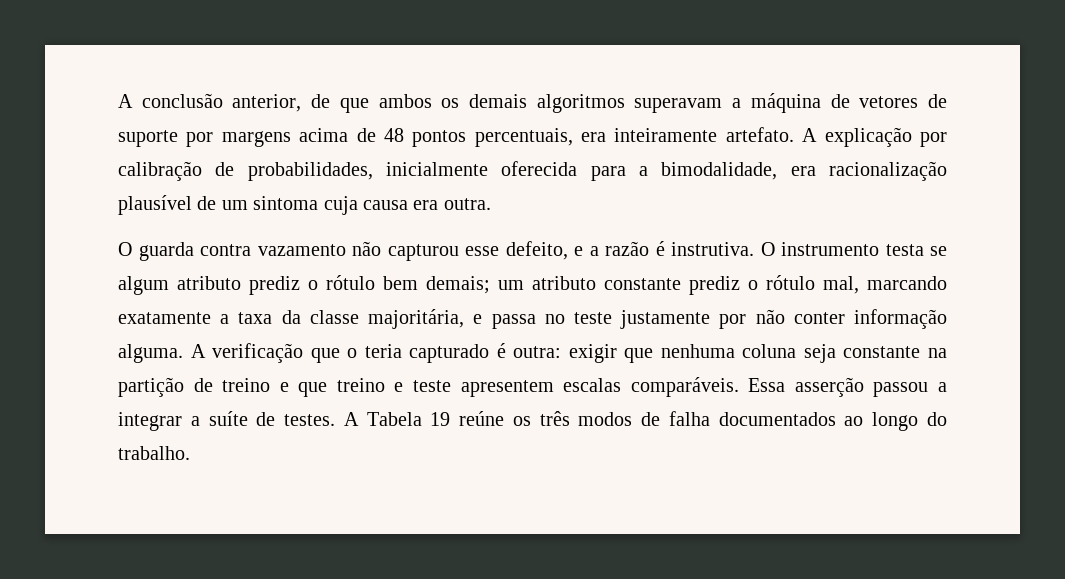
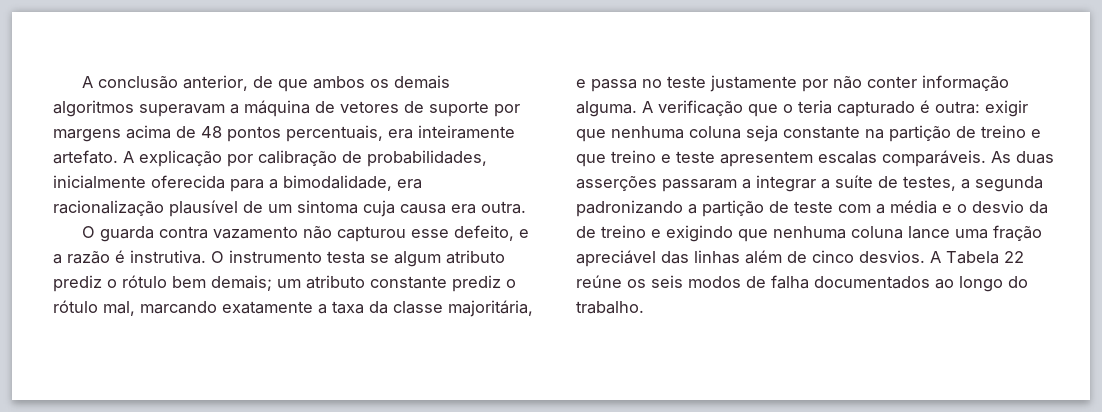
- Essa asserção passou a integrar a suíte de testes.
+ As duas asserções passaram a integrar a suíte de testes, a segunda padronizando a partição de teste com a média e o desvio da de treino e exigindo que nenhuma coluna lance uma fração apreciável das linhas além de cinco desvios.
- A Tabela 19 reúne os três modos de falha documentados ao longo do trabalho.
+ A Tabela 22 reúne os seis modos de falha documentados ao longo do trabalho.

